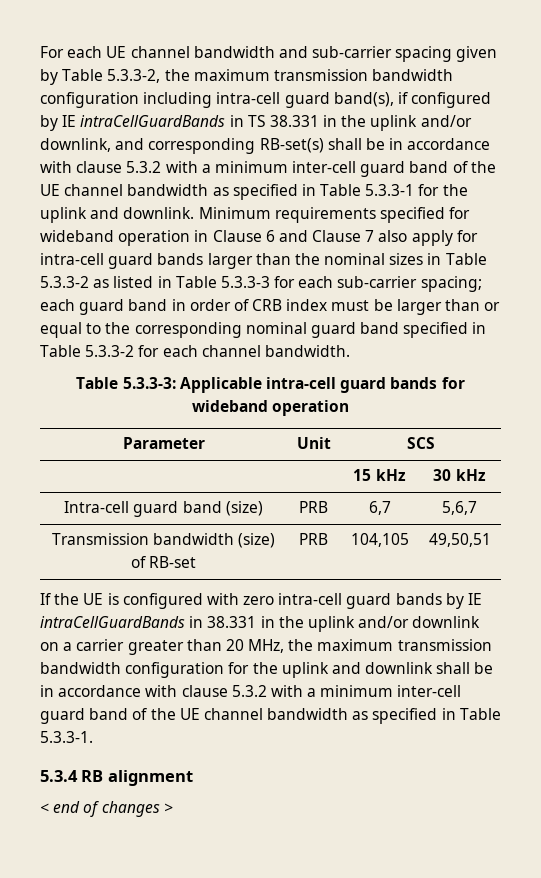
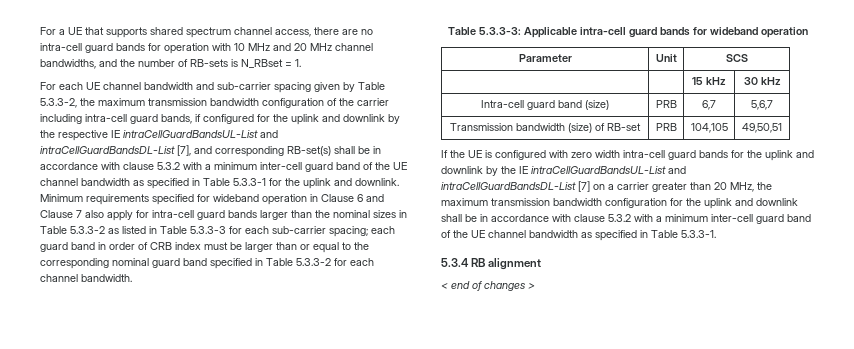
- For each UE channel bandwidth and sub-carrier spacing given by Table 5.3.3-2, the maximum transmission bandwidth configuration including intra-cell guard band(s), if configured by IE intraCellGuardBands in TS 38.331 in the uplink and/or downlink, and corresponding RB-set(s) shall be in accordance with clause 5.3.2 with a minimum inter-cell guard band of the UE channel bandwidth as specified in Table 5.3.3-1 for the uplink and downlink.
+ For a UE that supports shared spectrum channel access, there are no intra-cell guard bands for operation with 10 MHz and 20 MHz channel bandwidths, and the number of RB-sets is N_RBset = 1.
+ For each UE channel bandwidth and sub-carrier spacing given by Table 5.3.3-2, the maximum transmission bandwidth configuration of the carrier including intra-cell guard bands, if configured for the uplink and downlink by the respective IE intraCellGuardBandsUL-List and intraCellGuardBandsDL-List [7], and corresponding RB-set(s) shall be in accordance with clause 5.3.2 with a minimum inter-cell guard band of the UE channel bandwidth as specified in Table 5.3.3-1 for the uplink and downlink.
- If the UE is configured with zero intra-cell guard bands by IE intraCellGuardBands in 38.331 in the uplink and/or downlink on a carrier greater than 20 MHz, the maximum transmission bandwidth configuration for the uplink and downlink shall be in accordance with clause 5.3.2 with a minimum inter-cell guard band of the UE channel bandwidth as specified in Table 5.3.3-1.
+ If the UE is configured with zero width intra-cell guard bands for the uplink and downlink by the IE intraCellGuardBandsUL-List and intraCellGuardBandsDL-List [7] on a carrier greater than 20 MHz, the maximum transmission bandwidth configuration for the uplink and downlink shall be in accordance with clause 5.3.2 with a minimum inter-cell guard band of the UE channel bandwidth as specified in Table 5.3.3-1.

